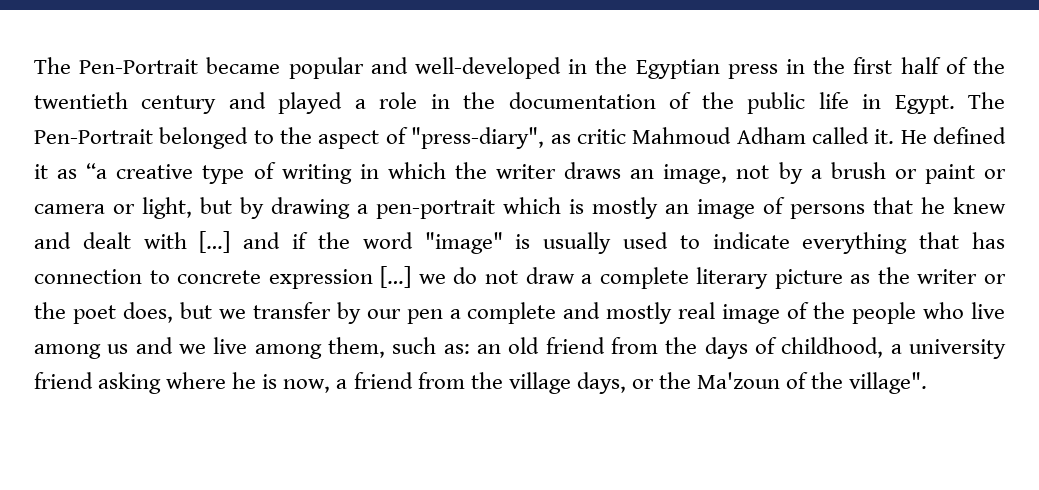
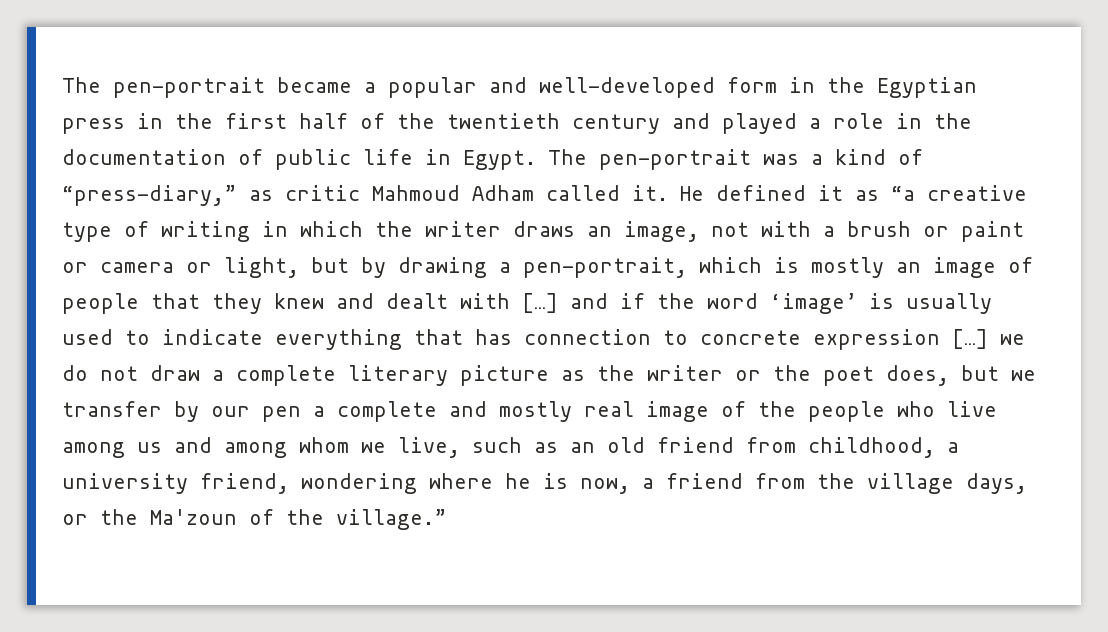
- The Pen-Portrait became popular and well-developed in the Egyptian press in the first half of the twentieth century and played a role in the documentation of the public life in Egypt.
+ The pen-portrait became a popular and well-developed form in the Egyptian press in the first half of the twentieth century and played a role in the documentation of public life in Egypt.
- The Pen-Portrait belonged to the aspect of "press-diary", as critic Mahmoud Adham called it.
+ The pen-portrait was a kind of “press-diary,” as critic Mahmoud Adham called it.
- He defined it as “a creative type of writing in which the writer draws an image, not by a brush or paint or camera or light, but by drawing a pen-portrait which is mostly an image of persons that he knew and dealt with […] and if the word "image" is usually used to indicate everything that has connection to concrete expression […] we do not draw a complete literary picture as the writer or the poet does, but we transfer by our pen a complete and mostly real image of the people who live among us and we live among them, such as: an old friend from the days of childhood, a university friend asking where he is now, a friend from the village days, or the Ma'zoun of the village".
+ He defined it as “a creative type of writing in which the writer draws an image, not with a brush or paint or camera or light, but by drawing a pen-portrait, which is mostly an image of people that they knew and dealt with […] and if the word ‘image’ is usually used to indicate everything that has connection to concrete expression […] we do not draw a complete literary picture as the writer or the poet does, but we transfer by our pen a complete and mostly real image of the people who live among us and among whom we live, such as an old friend from childhood, a university friend, wondering where he is now, a friend from the village days, or the Ma'zoun of the village.”

